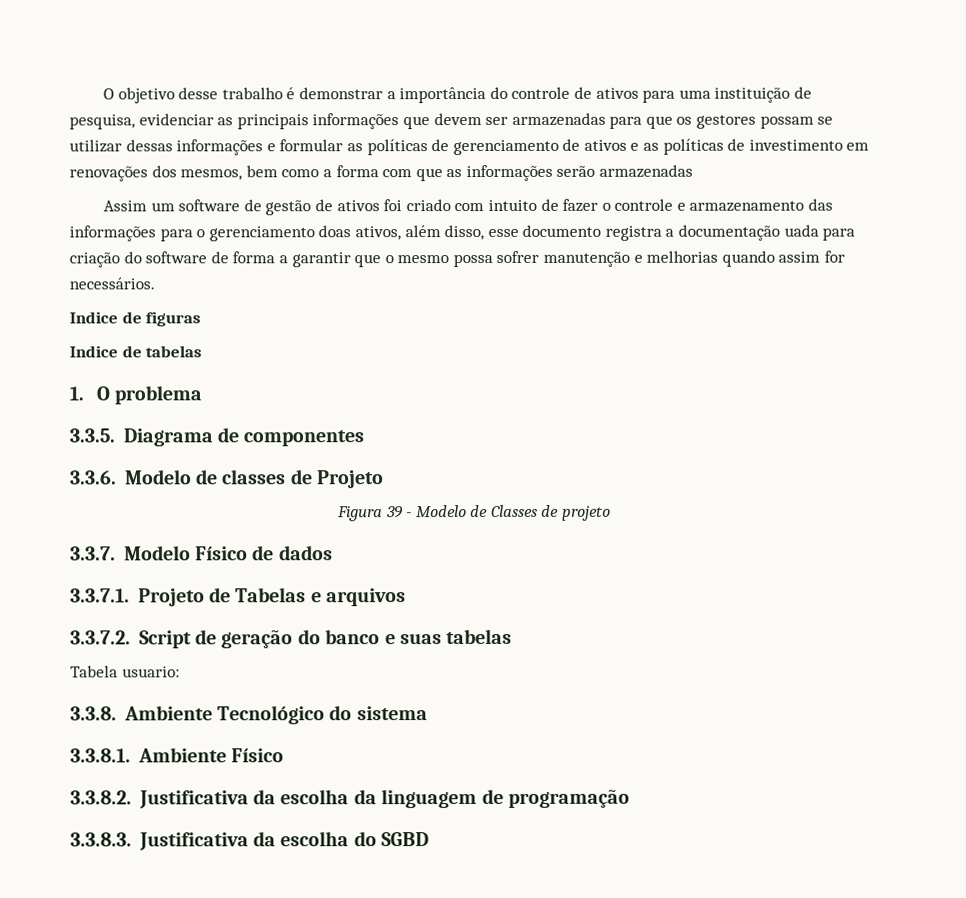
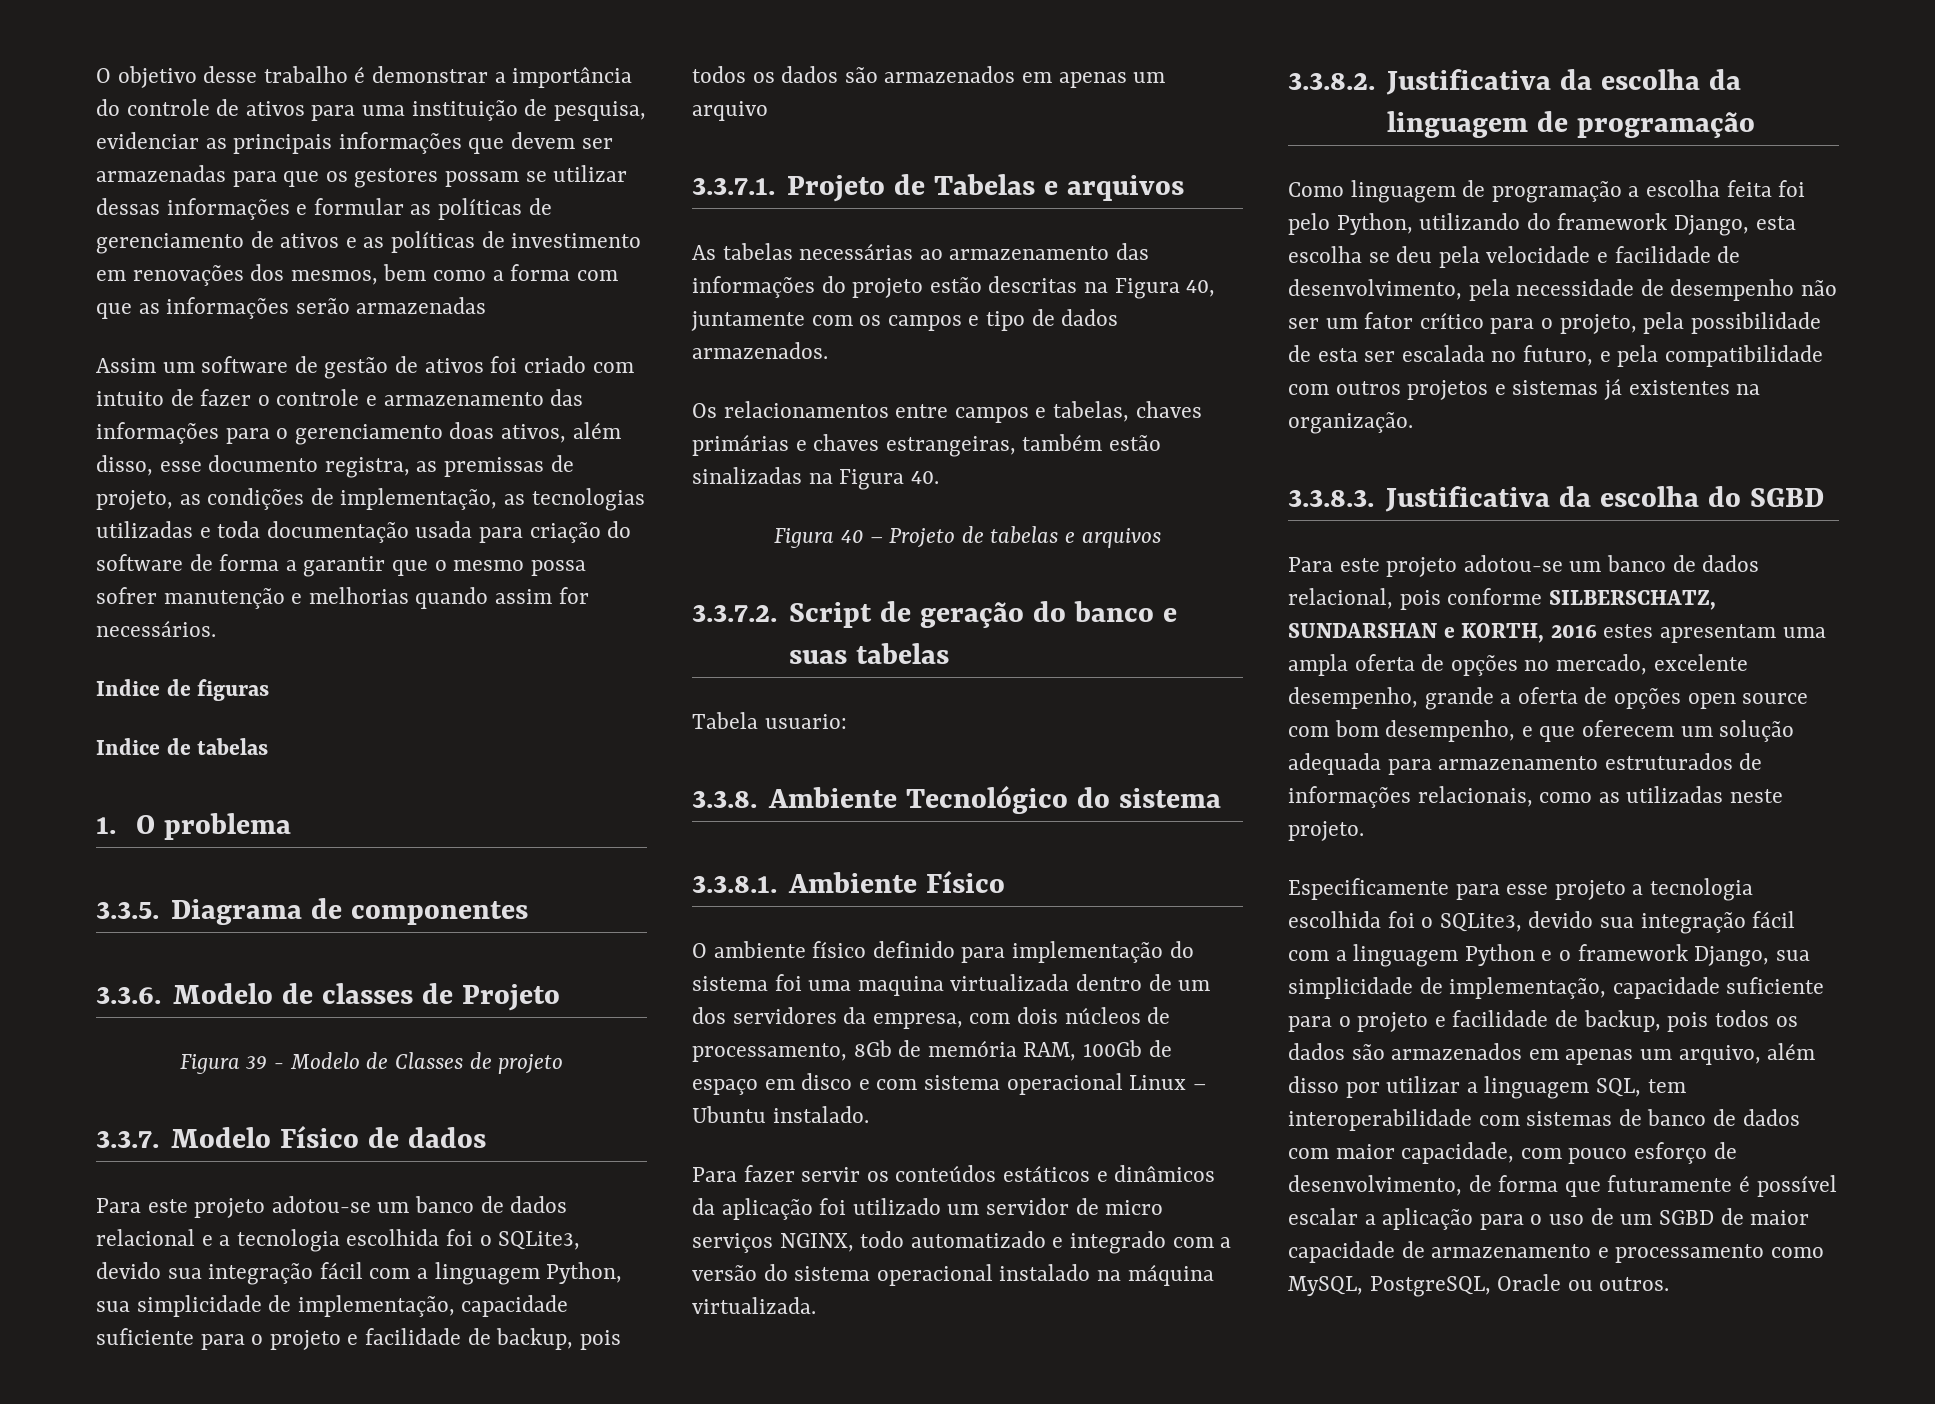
- Assim um software de gestão de ativos foi criado com intuito de fazer o controle e armazenamento das informações para o gerenciamento doas ativos, além disso, esse documento registra a documentação uada para criação do software de forma a garantir que o mesmo possa sofrer manutenção e melhorias quando assim for necessários.
+ Assim um software de gestão de ativos foi criado com intuito de fazer o controle e armazenamento das informações para o gerenciamento doas ativos, além disso, esse documento registra, as premissas de projeto, as condições de implementação, as tecnologias utilizadas e toda documentação usada para criação do software de forma a garantir que o mesmo possa sofrer manutenção e melhorias quando assim for necessários.
+ Para este projeto adotou-se um banco de dados relacional e a tecnologia escolhida foi o SQLite3, devido sua integração fácil com a linguagem Python, sua simplicidade de implementação, capacidade suficiente para o projeto e facilidade de backup, pois todos os dados são armazenados em apenas um arquivo
+ As tabelas necessárias ao armazenamento das informações do projeto estão descritas na Figura 40, juntamente com os campos e tipo de dados armazenados.
+ Os relacionamentos entre campos e tabelas, chaves primárias e chaves estrangeiras, também estão sinalizadas na Figura 40.
+ Figura 40 – Projeto de tabelas e arquivos
+ O ambiente físico definido para implementação do sistema foi uma maquina virtualizada dentro de um dos servidores da empresa, com dois núcleos de processamento, 8Gb de memória RAM, 100Gb de espaço em disco e com sistema operacional Linux – Ubuntu instalado.
+ Para fazer servir os conteúdos estáticos e dinâmicos da aplicação foi utilizado um servidor de micro serviços NGINX, todo automatizado e integrado com a versão do sistema operacional instalado na máquina virtualizada.
+ Como linguagem de programação a escolha feita foi pelo Python, utilizando do framework Django, esta escolha se deu pela velocidade e facilidade de desenvolvimento, pela necessidade de desempenho não ser um fator crítico para o projeto, pela possibilidade de esta ser escalada no futuro, e pela compatibilidade com outros projetos e sistemas já existentes na organização.
+ Para este projeto adotou-se um banco de dados relacional, pois conforme SILBERSCHATZ, SUNDARSHAN e KORTH, 2016 estes apresentam uma ampla oferta de opções no mercado, excelente desempenho, grande a oferta de opções open source com bom desempenho, e que oferecem um solução adequada para armazenamento estruturados de informações relacionais, como as utilizadas neste projeto.
+ Especificamente para esse projeto a tecnologia escolhida foi o SQLite3, devido sua integração fácil com a linguagem Python e o framework Django, sua simplicidade de implementação, capacidade suficiente para o projeto e facilidade de backup, pois todos os dados são armazenados em apenas um arquivo, além disso por utilizar a linguagem SQL, tem interoperabilidade com sistemas de banco de dados com maior capacidade, com pouco esforço de desenvolvimento, de forma que futuramente é possível escalar a aplicação para o uso de um SGBD de maior capacidade de armazenamento e processamento como MySQL, PostgreSQL, Oracle ou outros.

